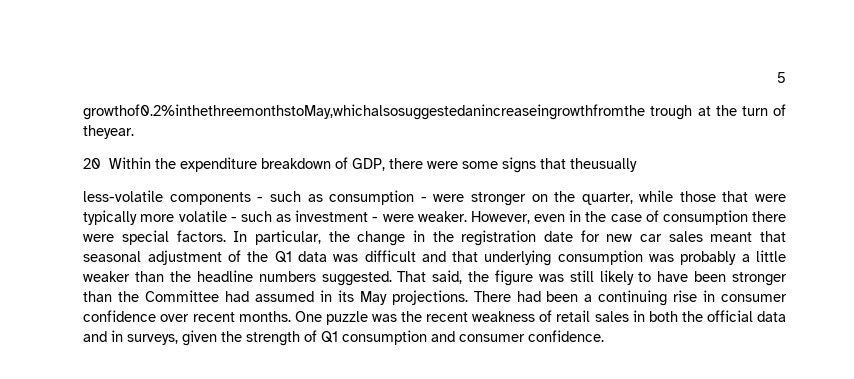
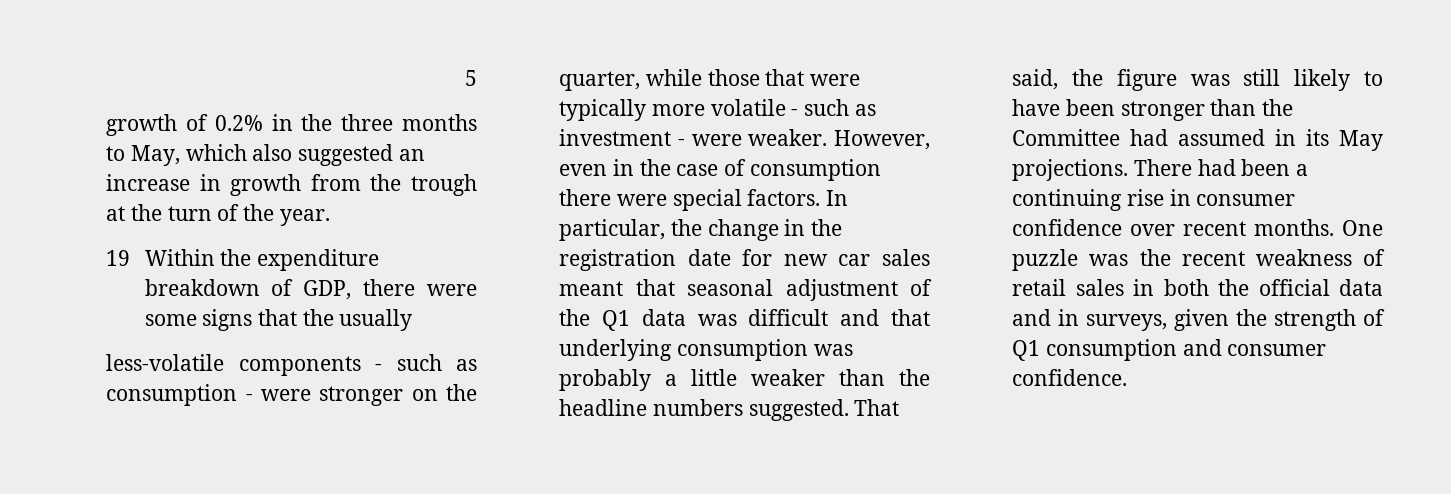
- growthof0.2%inthethreemonthstoMay,whichalsosuggestedanincreaseingrowthfromthe trough at the turn of theyear.
- 20 Within the expenditure breakdown of GDP, there were some signs that theusually
+ growth of 0.2% in the three months to May, which also suggested an increase in growth from the trough at the turn of the year.
+ 19 Within the expenditure breakdown of GDP, there were some signs that the usually

